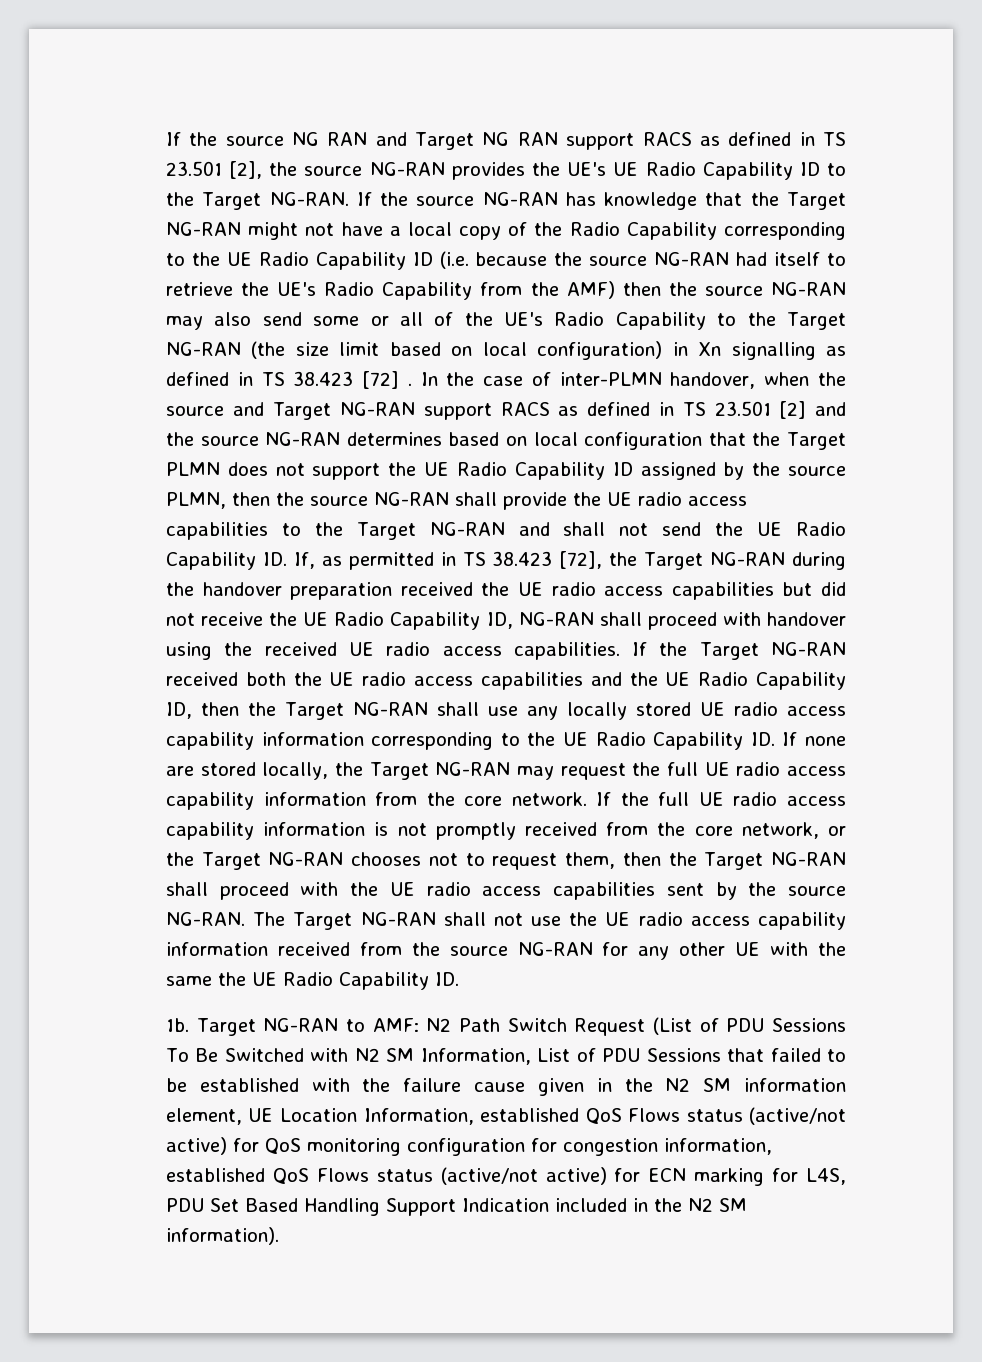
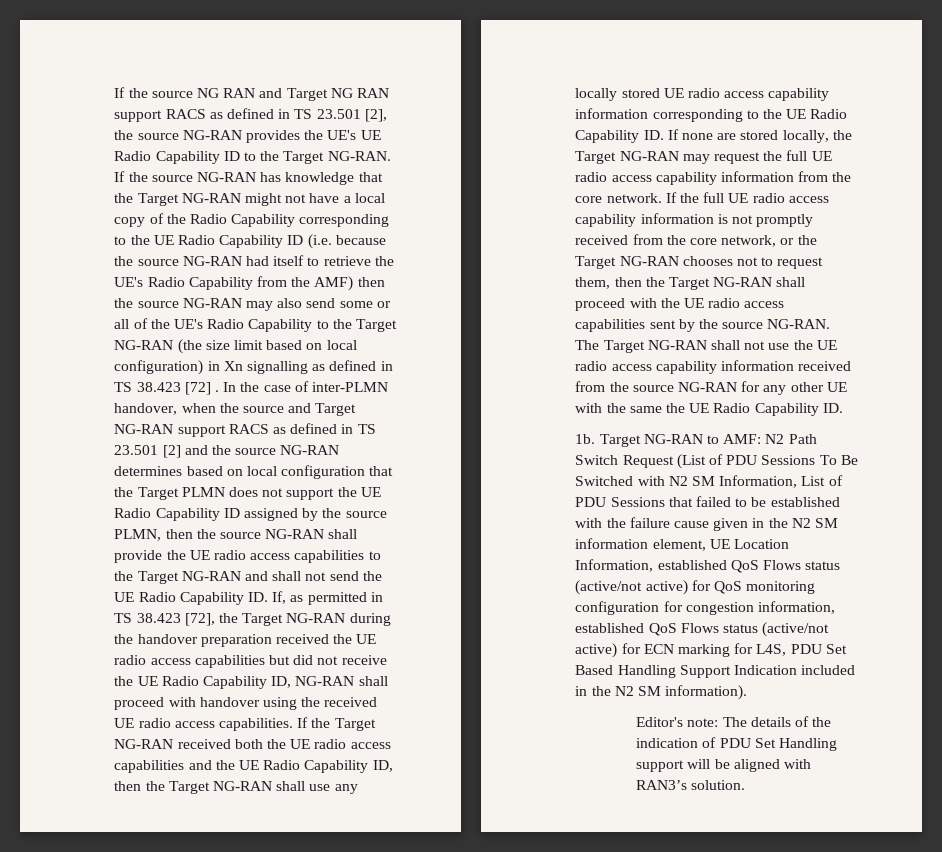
+ Editor's note: The details of the indication of PDU Set Handling support will be aligned with RAN3’s solution.

